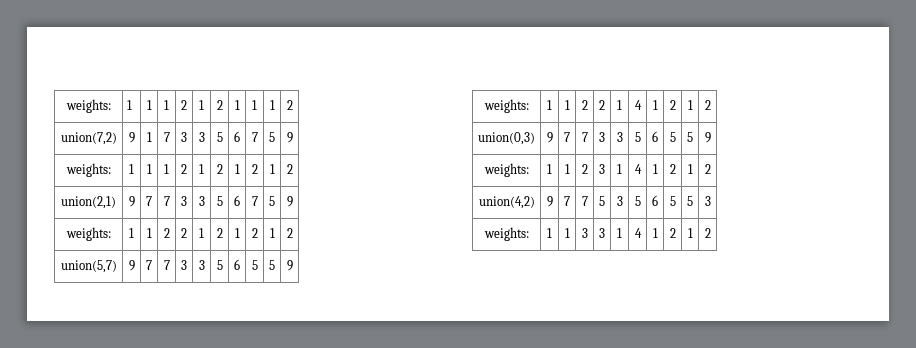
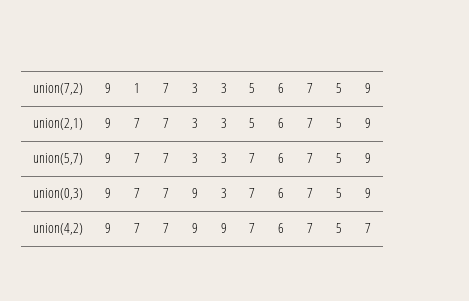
- weights: | 1 | 1 | 1 | 2 | 1 | 2 | 1 | 1 | 1 | 2
- weights: | 1 | 1 | 1 | 2 | 1 | 2 | 1 | 2 | 1 | 2
- weights: | 1 | 1 | 2 | 2 | 1 | 2 | 1 | 2 | 1 | 2
- union(5,7) | 9 | 7 | 7 | 3 | 3 | 5 | 6 | 5 | 5 | 9
- weights: | 1 | 1 | 2 | 2 | 1 | 4 | 1 | 2 | 1 | 2
+ union(5,7) | 9 | 7 | 7 | 3 | 3 | 7 | 6 | 7 | 5 | 9
- union(0,3) | 9 | 7 | 7 | 3 | 3 | 5 | 6 | 5 | 5 | 9
- weights: | 1 | 1 | 2 | 3 | 1 | 4 | 1 | 2 | 1 | 2
- union(4,2) | 9 | 7 | 7 | 5 | 3 | 5 | 6 | 5 | 5 | 3
- weights: | 1 | 1 | 3 | 3 | 1 | 4 | 1 | 2 | 1 | 2
+ union(0,3) | 9 | 7 | 7 | 9 | 3 | 7 | 6 | 7 | 5 | 9
+ union(4,2) | 9 | 7 | 7 | 9 | 9 | 7 | 6 | 7 | 5 | 7

